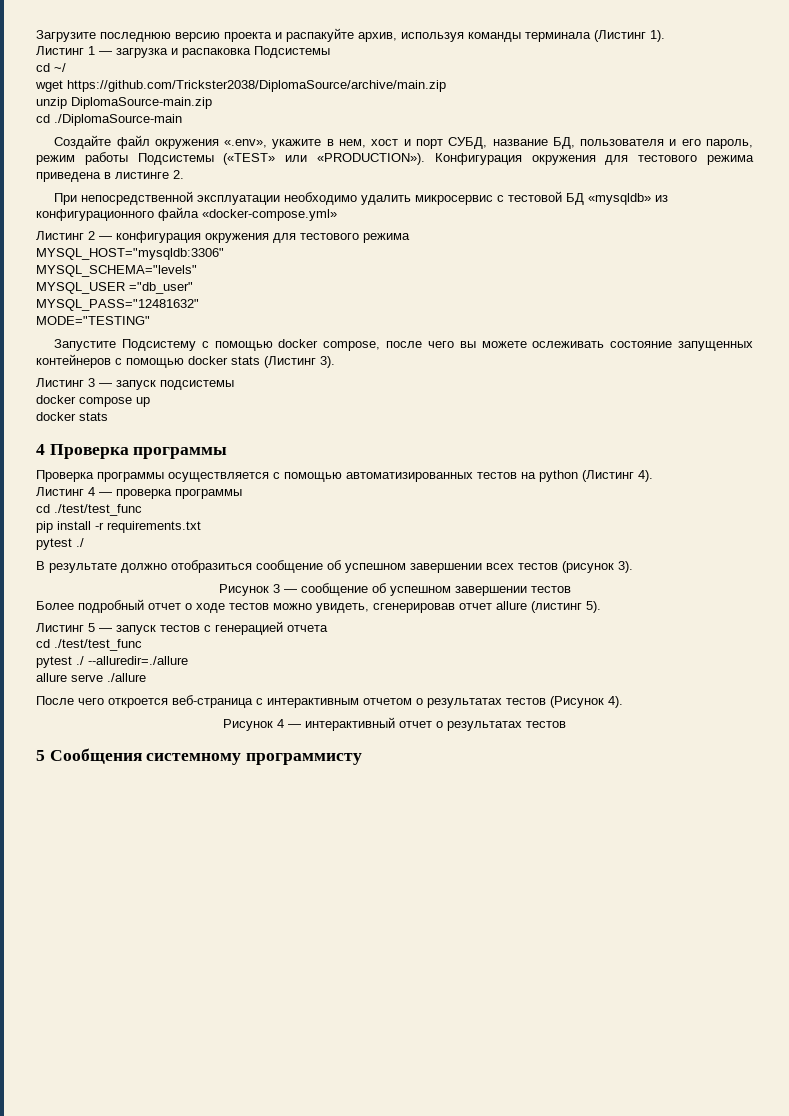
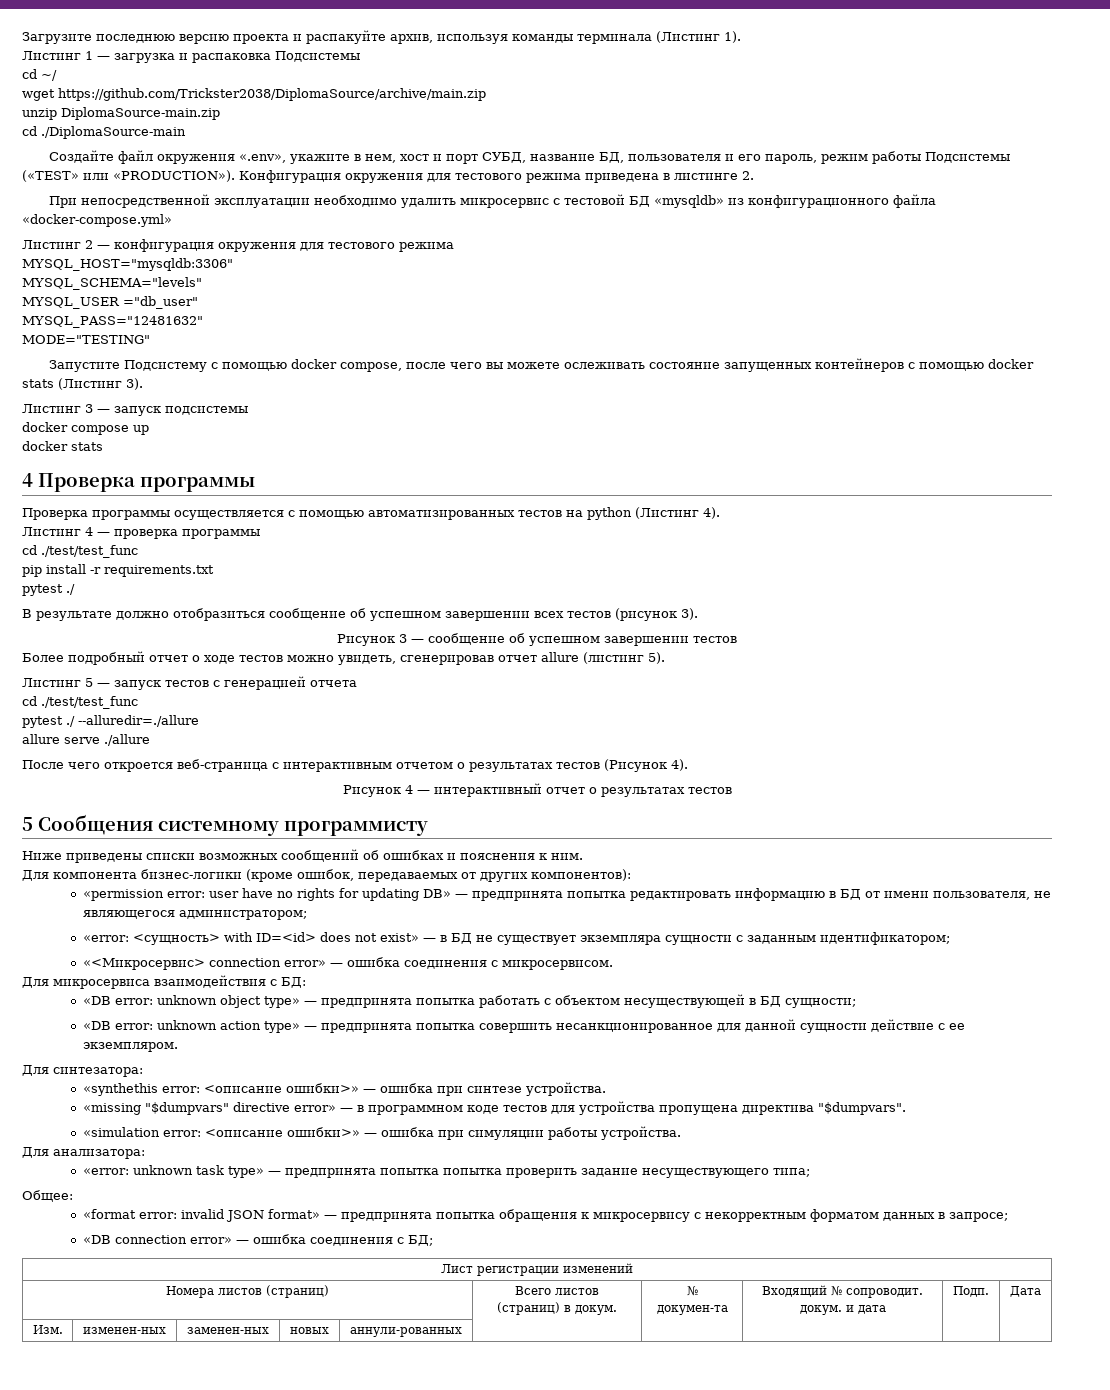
+ Ниже приведены списки возможных сообщений об ошибках и пояснения к ним.
+ Для компонента бизнес-логики (кроме ошибок, передаваемых от других компонентов):
+ «permission error: user have no rights for updating DB» — предпринята попытка редактировать информацию в БД от имени пользователя, не являющегося администратором;
+ «error: <сущность> with ID=<id> does not exist» — в БД не существует экземпляра сущности с заданным идентификатором;
+ «<Микросервис> connection error» — ошибка соединения с микросервисом.
+ Для микросервиса взаимодействия с БД:
+ «DB error: unknown object type» — предпринята попытка работать с объектом несуществующей в БД сущности;
+ «DB error: unknown action type» — предпринята попытка совершить несанкционированное для данной сущности действие с ее экземпляром.
+ Для синтезатора:
+ «synthethis error: <описание ошибки>» — ошибка при синтезе устройства.
+ «missing "$dumpvars" directive error» — в программном коде тестов для устройства пропущена директива "$dumpvars".
+ «simulation error: <описание ошибки>» — ошибка при симуляции работы устройства.
+ Для анализатора:
+ «error: unknown task type» — предпринята попытка попытка проверить задание несуществующего типа;
+ Общее:
+ «format error: invalid JSON format» — предпринята попытка обращения к микросервису с некорректным форматом данных в запросе;
+ «DB connection error» — ошибка соединения с БД;
+ Лист регистрации изменений
+ Номера листов (страниц) | Всего листов (страниц) в докум. | № докумен-та | Входящий № сопроводит. докум. и дата | Подп. | Дата
+ Изм. | изменен-ных | заменен-ных | новых | аннули-рованных | | | | |

